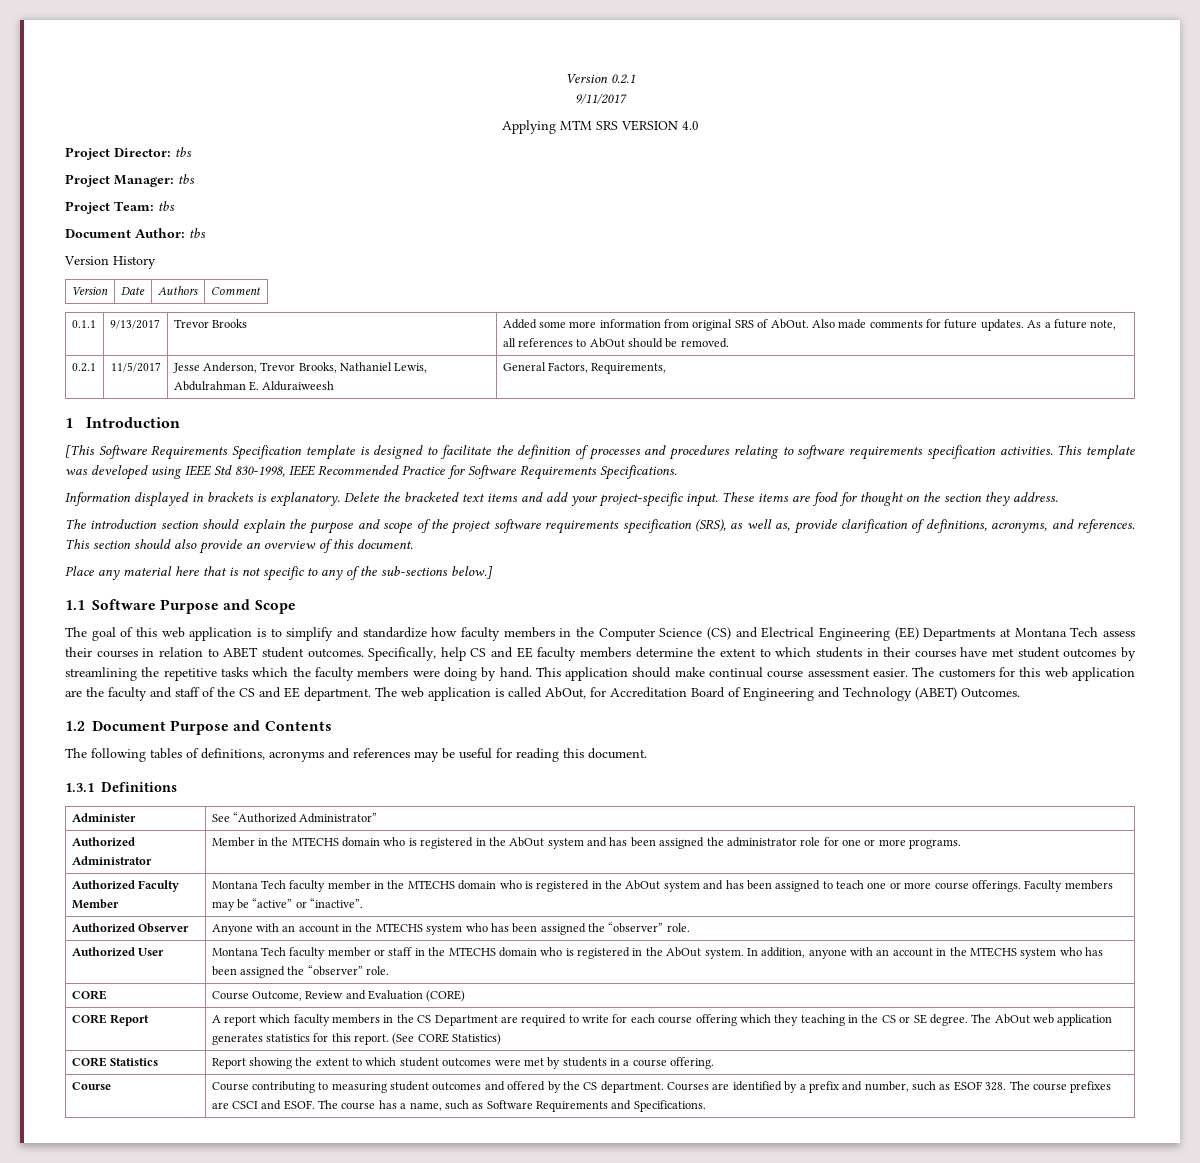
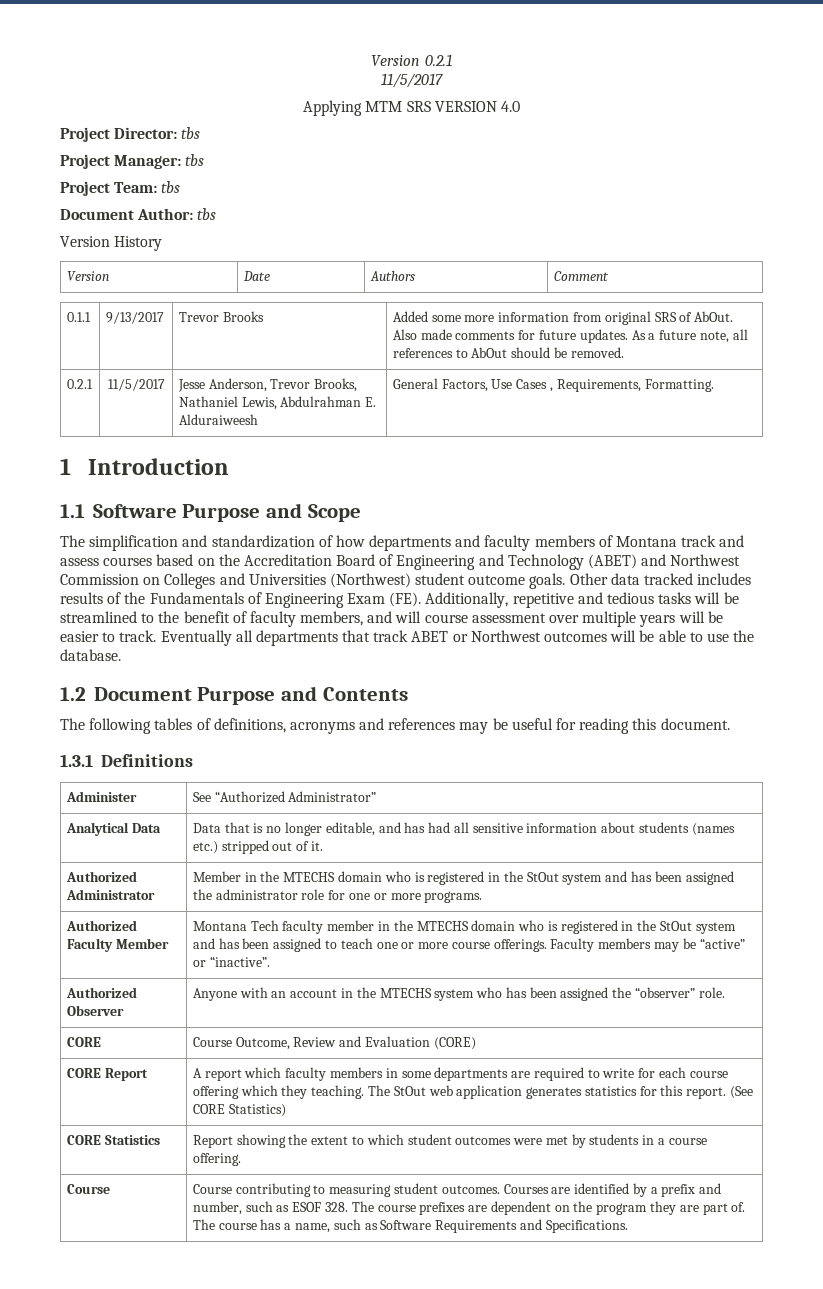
  Version 0.2.1
- 9/11/2017
+ 11/5/2017
- 0.2.1 | 11/5/2017 | Jesse Anderson, Trevor Brooks, Nathaniel Lewis, Abdulrahman E. Alduraiweesh | General Factors, Requirements,
+ 0.2.1 | 11/5/2017 | Jesse Anderson, Trevor Brooks, Nathaniel Lewis, Abdulrahman E. Alduraiweesh | General Factors, Use Cases , Requirements, Formatting.
- [This Software Requirements Specification template is designed to facilitate the definition of processes and procedures relating to software requirements specification activities. This template was developed using IEEE Std 830-1998, IEEE Recommended Practice for Software Requirements Specifications.
- Information displayed in brackets is explanatory. Delete the bracketed text items and add your project-specific input. These items are food for thought on the section they address.
- The introduction section should explain the purpose and scope of the project software requirements specification (SRS), as well as, provide clarification of definitions, acronyms, and references. This section should also provide an overview of this document.
- Place any material here that is not specific to any of the sub-sections below.]
- The goal of this web application is to simplify and standardize how faculty members in the Computer Science (CS) and Electrical Engineering (EE) Departments at Montana Tech assess their courses in relation to ABET student outcomes. Specifically, help CS and EE faculty members determine the extent to which students in their courses have met student outcomes by streamlining the repetitive tasks which the faculty members were doing by hand. This application should make continual course assessment easier. The customers for this web application are the faculty and staff of the CS and EE department. The web application is called AbOut, for Accreditation Board of Engineering and Technology (ABET) Outcomes.
+ The simplification and standardization of how departments and faculty members of Montana track and assess courses based on the Accreditation Board of Engineering and Technology (ABET) and Northwest Commission on Colleges and Universities (Northwest) student outcome goals. Other data tracked includes results of the Fundamentals of Engineering Exam (FE). Additionally, repetitive and tedious tasks will be streamlined to the benefit of faculty members, and will course assessment over multiple years will be easier to track. Eventually all departments that track ABET or Northwest outcomes will be able to use the database.
+ Analytical Data | Data that is no longer editable, and has had all sensitive information about students (names etc.) stripped out of it.
- Authorized Administrator | Member in the MTECHS domain who is registered in the AbOut system and has been assigned the administrator role for one or more programs.
+ Authorized Administrator | Member in the MTECHS domain who is registered in the StOut system and has been assigned the administrator role for one or more programs.
- Authorized Faculty Member | Montana Tech faculty member in the MTECHS domain who is registered in the AbOut system and has been assigned to teach one or more course offerings. Faculty members may be “active” or “inactive”.
+ Authorized Faculty Member | Montana Tech faculty member in the MTECHS domain who is registered in the StOut system and has been assigned to teach one or more course offerings. Faculty members may be “active” or “inactive”.
- Authorized User | Montana Tech faculty member or staff in the MTECHS domain who is registered in the AbOut system. In addition, anyone with an account in the MTECHS system who has been assigned the “observer” role.
- CORE Report | A report which faculty members in the CS Department are required to write for each course offering which they teaching in the CS or SE degree. The AbOut web application generates statistics for this report. (See CORE Statistics)
+ CORE Report | A report which faculty members in some departments are required to write for each course offering which they teaching. The StOut web application generates statistics for this report. (See CORE Statistics)
- Course contributing to measuring student outcomes and offered by the CS department.
+ Course contributing to measuring student outcomes.
- Courses are identified by a prefix and number, such as ESOF 328. The course prefixes are CSCI and ESOF.
+ Courses are identified by a prefix and number, such as ESOF 328. The course prefixes are dependent on the program they are part of.

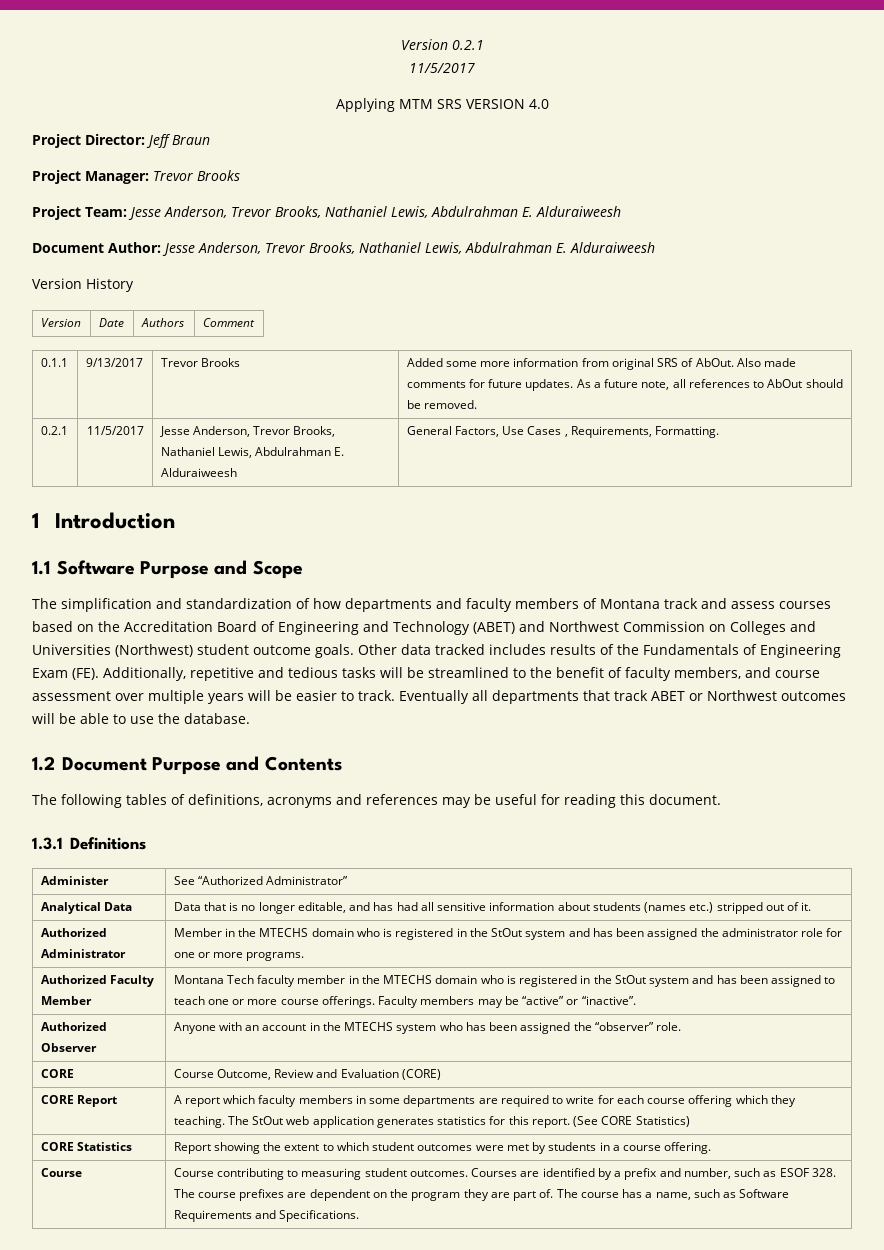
- Project Director: tbs
+ Project Director: Jeff Braun
- Project Manager: tbs
+ Project Manager: Trevor Brooks
- Project Team: tbs
- Document Author: tbs
+ Project Team: Jesse Anderson, Trevor Brooks, Nathaniel Lewis, Abdulrahman E. Alduraiweesh
+ Document Author: Jesse Anderson, Trevor Brooks, Nathaniel Lewis, Abdulrahman E. Alduraiweesh
- Other data tracked includes results of the Fundamentals of Engineering Exam (FE). Additionally, repetitive and tedious tasks will be streamlined to the benefit of faculty members, and will course assessment over multiple years will be easier to track.
+ Other data tracked includes results of the Fundamentals of Engineering Exam (FE). Additionally, repetitive and tedious tasks will be streamlined to the benefit of faculty members, and course assessment over multiple years will be easier to track.

